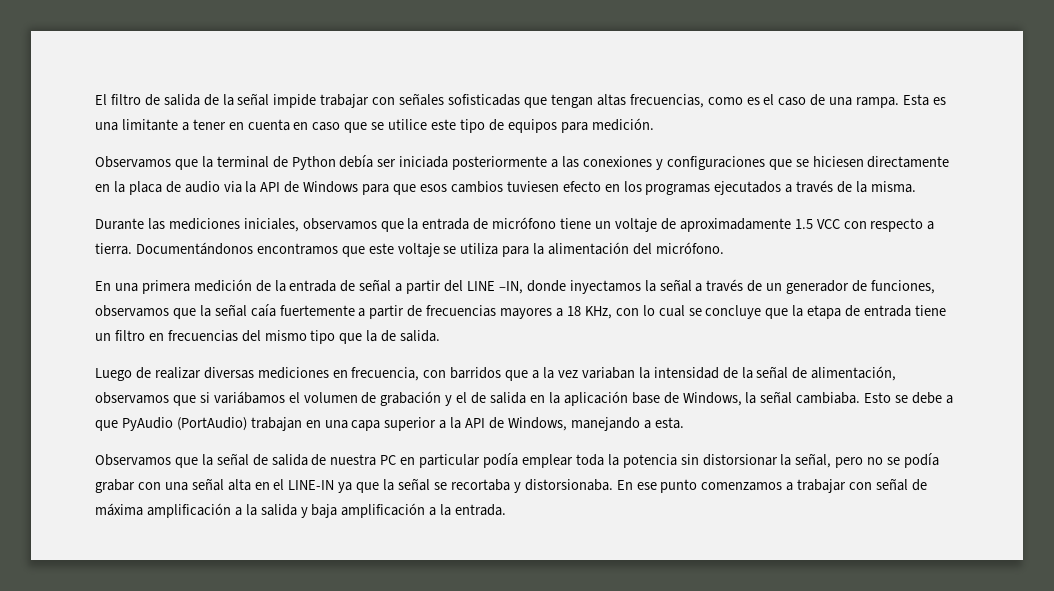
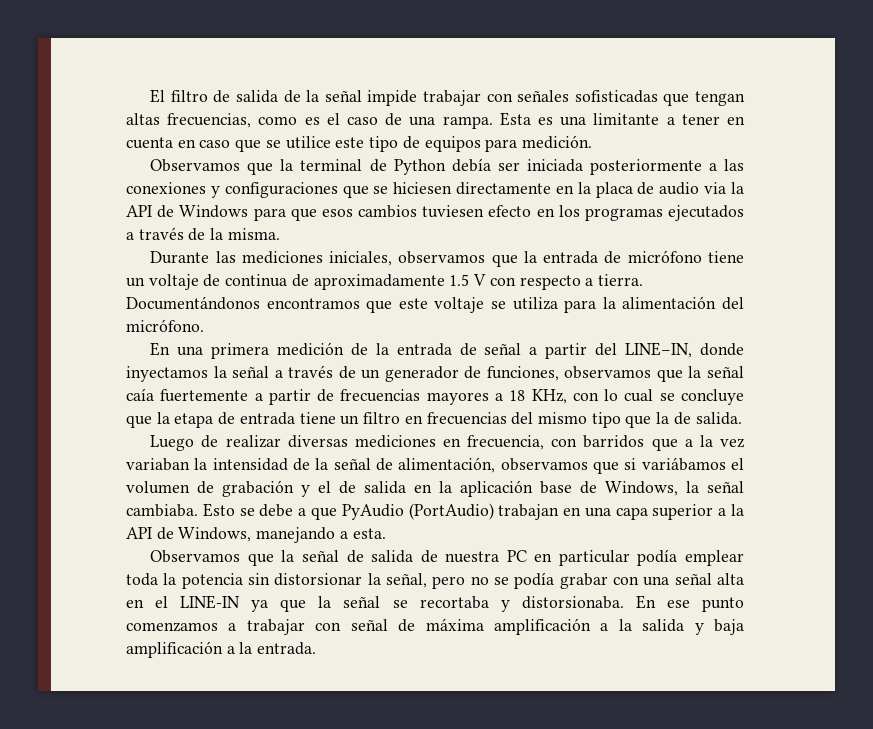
- Durante las mediciones iniciales, observamos que la entrada de micrófono tiene un voltaje de aproximadamente 1.5 VCC con respecto a tierra.
+ Durante las mediciones iniciales, observamos que la entrada de micrófono tiene un voltaje de continua de aproximadamente 1.5 V con respecto a tierra.
- En una primera medición de la entrada de señal a partir del LINE –IN, donde inyectamos la señal a través de un generador de funciones, observamos que la señal caía fuertemente a partir de frecuencias mayores a 18 KHz, con lo cual se concluye que la etapa de entrada tiene un filtro en frecuencias del mismo tipo que la de salida.
+ En una primera medición de la entrada de señal a partir del LINE–IN, donde inyectamos la señal a través de un generador de funciones, observamos que la señal caía fuertemente a partir de frecuencias mayores a 18 KHz, con lo cual se concluye que la etapa de entrada tiene un filtro en frecuencias del mismo tipo que la de salida.

